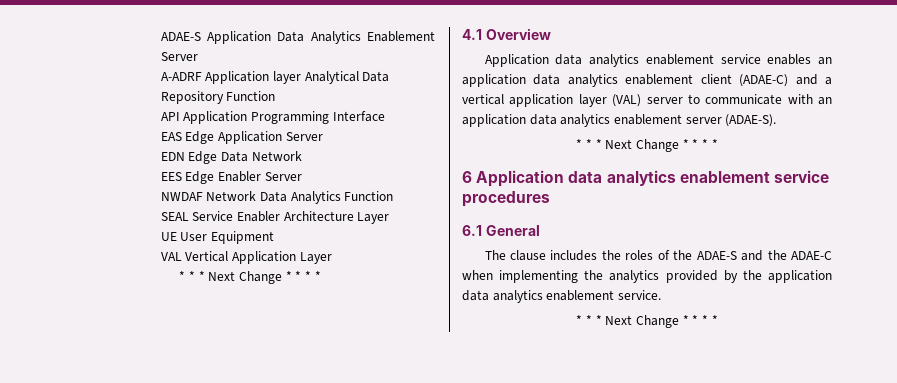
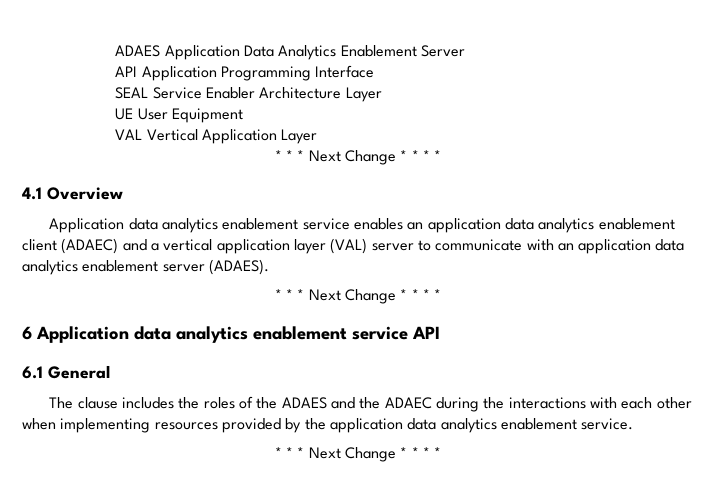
- ADAE-S Application Data Analytics Enablement Server
+ ADAES Application Data Analytics Enablement Server
- A-ADRF Application layer Analytical Data Repository Function
  API Application Programming Interface
- EAS Edge Application Server
- EDN Edge Data Network
- EES Edge Enabler Server
- NWDAF Network Data Analytics Function
- Application data analytics enablement service enables an application data analytics enablement client (ADAE-C) and a vertical application layer (VAL) server to communicate with an application data analytics enablement server (ADAE-S).
+ Application data analytics enablement service enables an application data analytics enablement client (ADAEC) and a vertical application layer (VAL) server to communicate with an application data analytics enablement server (ADAES).
- 6 Application data analytics enablement service procedures
+ 6 Application data analytics enablement service API
- The clause includes the roles of the ADAE-S and the ADAE-C when implementing the analytics provided by the application data analytics enablement service.
+ The clause includes the roles of the ADAES and the ADAEC during the interactions with each other when implementing resources provided by the application data analytics enablement service.

